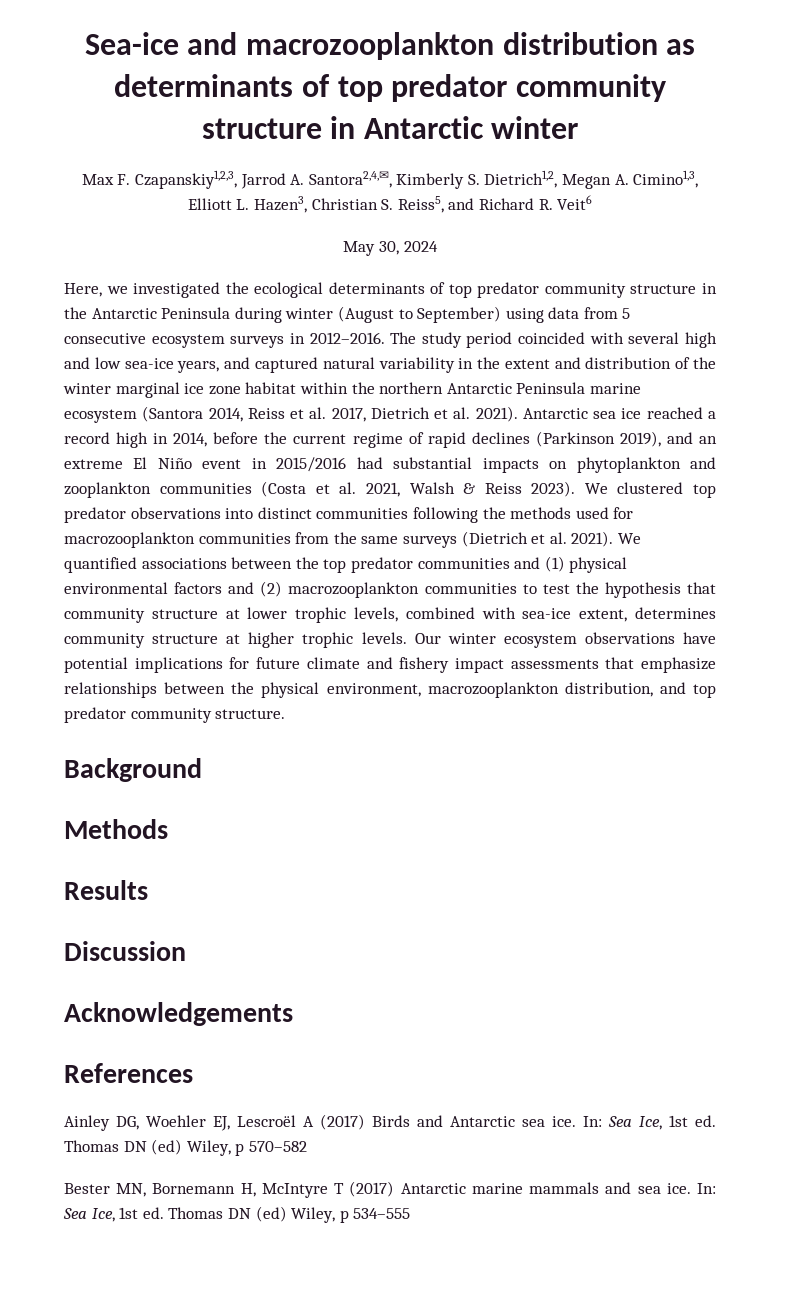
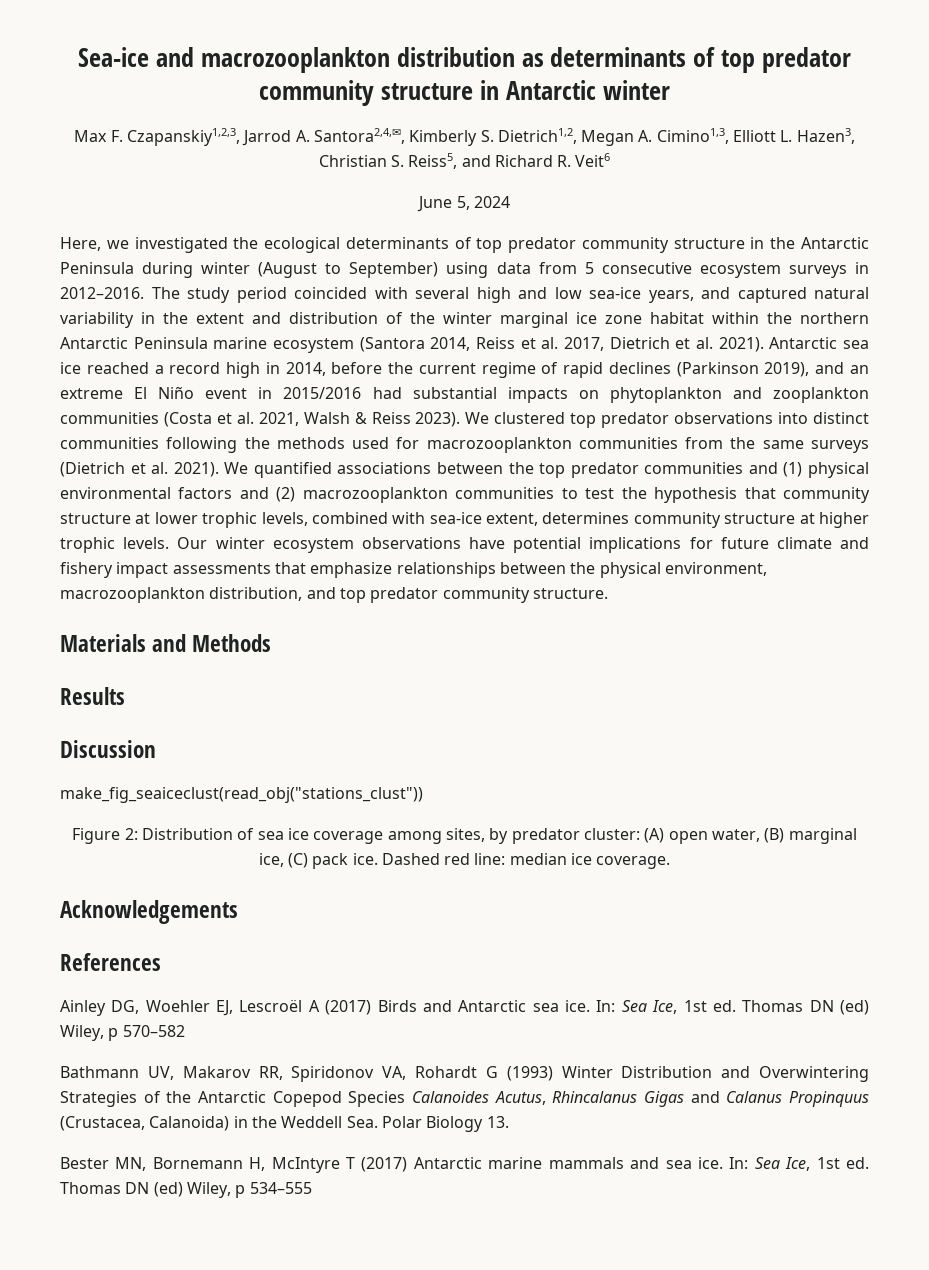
- May 30, 2024
+ June 5, 2024
- Background
- Methods
+ Materials and Methods
+ make_fig_seaiceclust(read_obj("stations_clust"))
+ Figure 2: Distribution of sea ice coverage among sites, by predator cluster: (A) open water, (B) marginal ice, (C) pack ice. Dashed red line: median ice coverage.
+ Bathmann UV, Makarov RR, Spiridonov VA, Rohardt G (1993) Winter Distribution and Overwintering Strategies of the Antarctic Copepod Species Calanoides Acutus, Rhincalanus Gigas and Calanus Propinquus (Crustacea, Calanoida) in the Weddell Sea. Polar Biology 13.

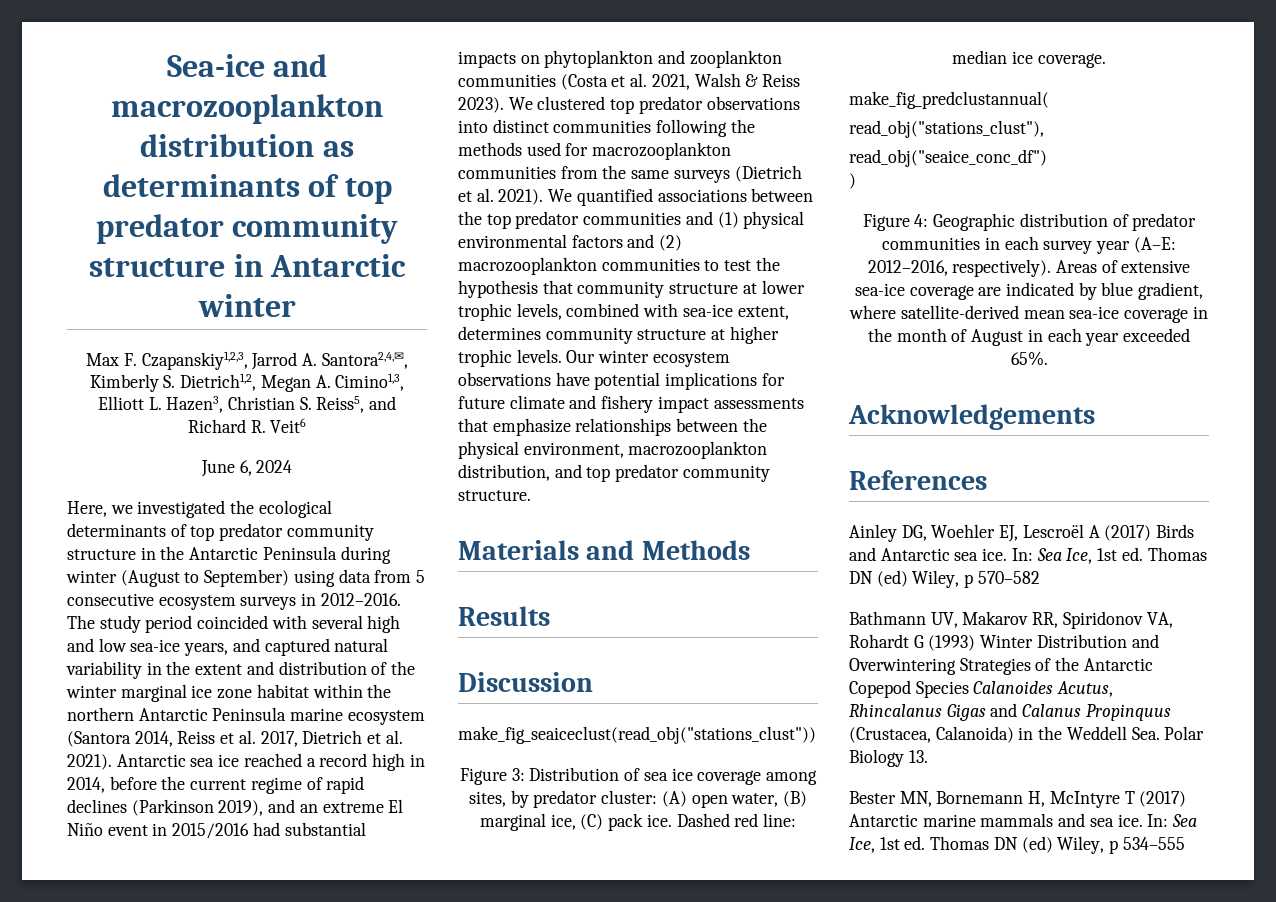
- June 5, 2024
+ June 6, 2024
- Figure 2: Distribution of sea ice coverage among sites, by predator cluster: (A) open water, (B) marginal ice, (C) pack ice.
+ Figure 3: Distribution of sea ice coverage among sites, by predator cluster: (A) open water, (B) marginal ice, (C) pack ice.
+ make_fig_predclustannual(
+ read_obj("stations_clust"),
+ read_obj("seaice_conc_df")
+ )
+ Figure 4: Geographic distribution of predator communities in each survey year (A–E: 2012–2016, respectively). Areas of extensive sea-ice coverage are indicated by blue gradient, where satellite-derived mean sea-ice coverage in the month of August in each year exceeded 65%.

